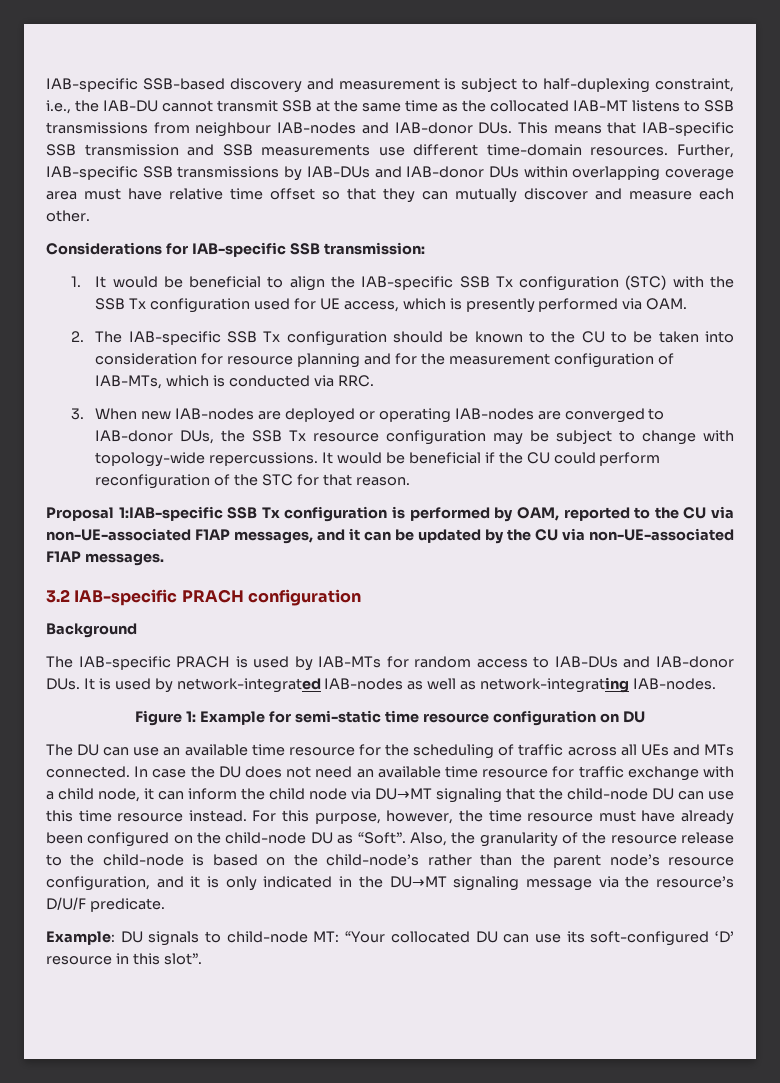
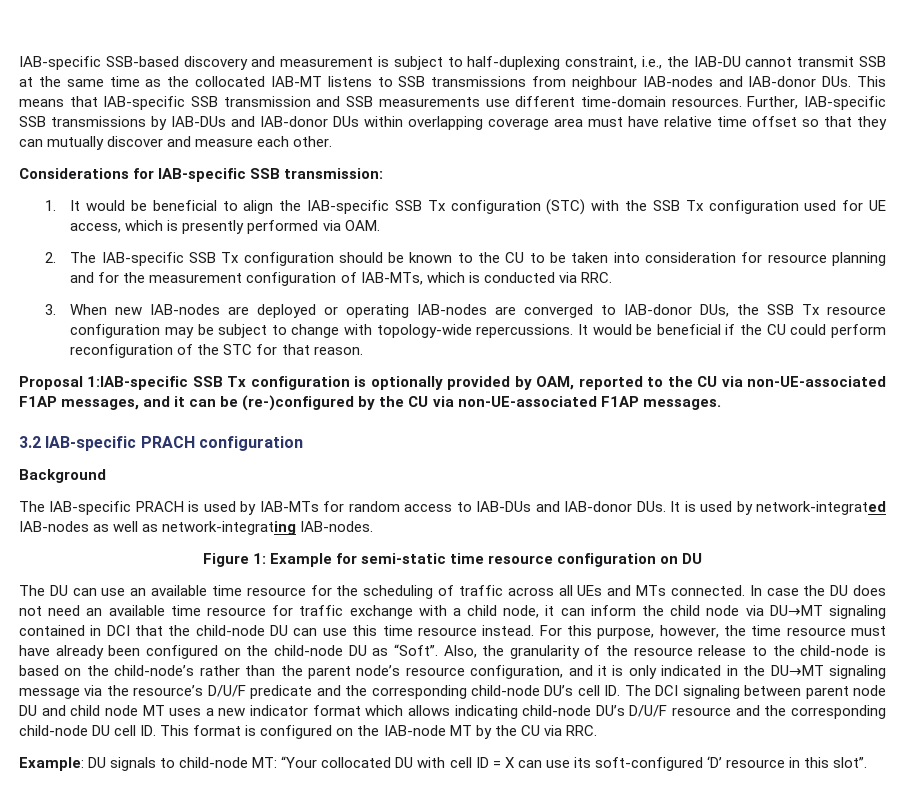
- Proposal 1:IAB-specific SSB Tx configuration is performed by OAM, reported to the CU via non-UE-associated F1AP messages, and it can be updated by the CU via non-UE-associated F1AP messages.
+ Proposal 1:IAB-specific SSB Tx configuration is optionally provided by OAM, reported to the CU via non-UE-associated F1AP messages, and it can be (re-)configured by the CU via non-UE-associated F1AP messages.
- In case the DU does not need an available time resource for traffic exchange with a child node, it can inform the child node via DU→MT signaling that the child-node DU can use this time resource instead.
+ In case the DU does not need an available time resource for traffic exchange with a child node, it can inform the child node via DU→MT signaling contained in DCI that the child-node DU can use this time resource instead.
- Also, the granularity of the resource release to the child-node is based on the child-node’s rather than the parent node’s resource configuration, and it is only indicated in the DU→MT signaling message via the resource’s D/U/F predicate.
+ Also, the granularity of the resource release to the child-node is based on the child-node’s rather than the parent node’s resource configuration, and it is only indicated in the DU→MT signaling message via the resource’s D/U/F predicate and the corresponding child-node DU’s cell ID. The DCI signaling between parent node DU and child node MT uses a new indicator format which allows indicating child-node DU’s D/U/F resource and the corresponding child-node DU cell ID. This format is configured on the IAB-node MT by the CU via RRC.
- Example: DU signals to child-node MT: “Your collocated DU can use its soft-configured ‘D’ resource in this slot”.
+ Example: DU signals to child-node MT: “Your collocated DU with cell ID = X can use its soft-configured ‘D’ resource in this slot”.

